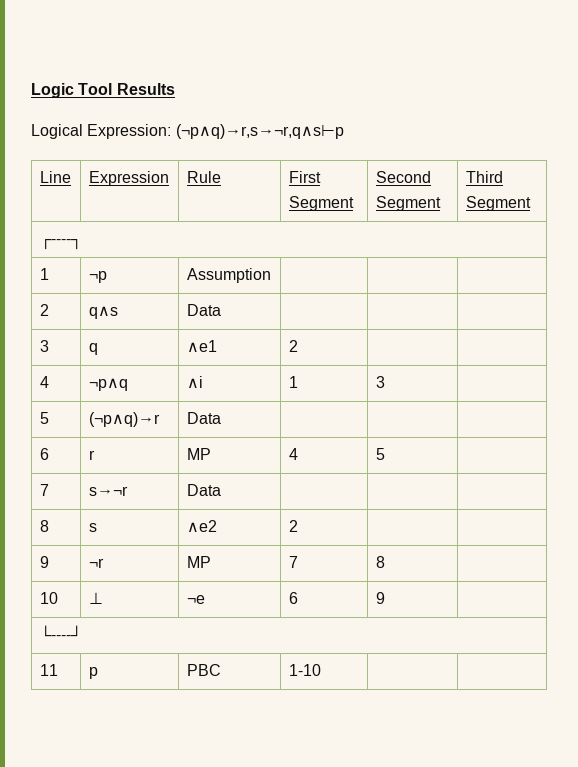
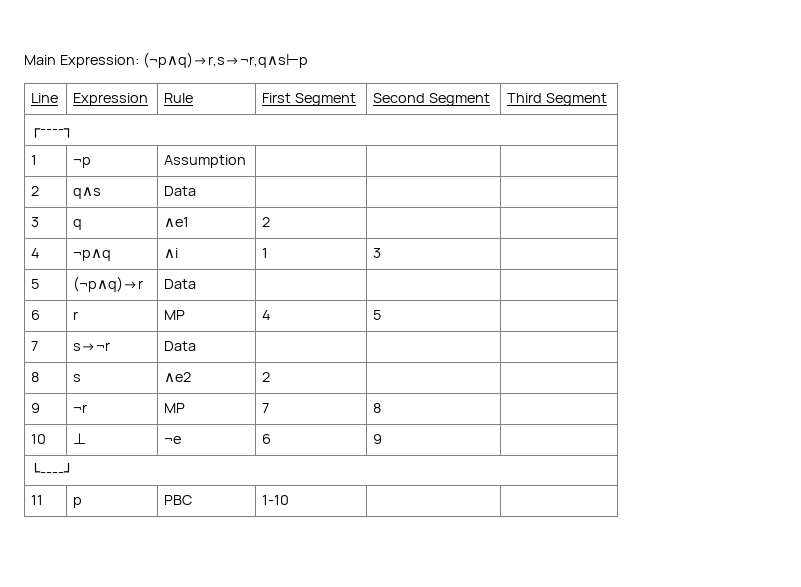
- Logic Tool Results
- Logical Expression: (¬p∧q)→r,s→¬r,q∧s⊢p
+ Main Expression: (¬p∧q)→r,s→¬r,q∧s⊢p

